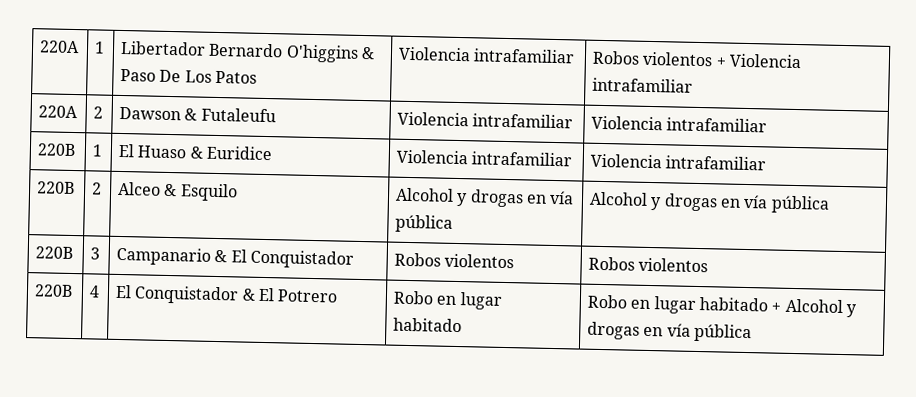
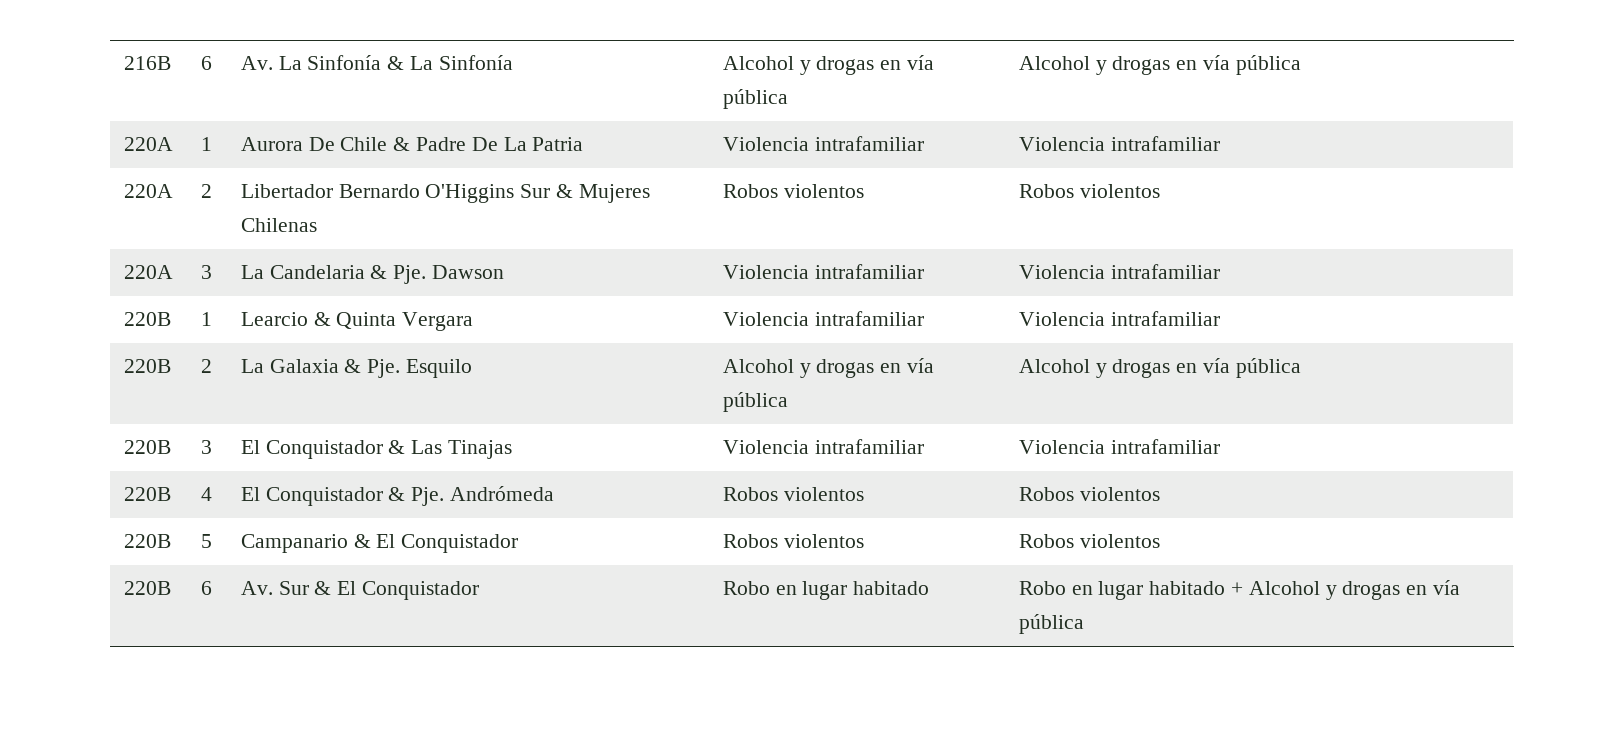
- 220A | 1 | Libertador Bernardo O'higgins & Paso De Los Patos | Violencia intrafamiliar | Robos violentos + Violencia intrafamiliar
+ 216B | 6 | Av. La Sinfonía & La Sinfonía | Alcohol y drogas en vía pública | Alcohol y drogas en vía pública
+ 220A | 1 | Aurora De Chile & Padre De La Patria | Violencia intrafamiliar | Violencia intrafamiliar
- 220A | 2 | Dawson & Futaleufu | Violencia intrafamiliar | Violencia intrafamiliar
+ 220A | 2 | Libertador Bernardo O'Higgins Sur & Mujeres Chilenas | Robos violentos | Robos violentos
+ 220A | 3 | La Candelaria & Pje. Dawson | Violencia intrafamiliar | Violencia intrafamiliar
- 220B | 1 | El Huaso & Euridice | Violencia intrafamiliar | Violencia intrafamiliar
+ 220B | 1 | Learcio & Quinta Vergara | Violencia intrafamiliar | Violencia intrafamiliar
- 220B | 2 | Alceo & Esquilo | Alcohol y drogas en vía pública | Alcohol y drogas en vía pública
+ 220B | 2 | La Galaxia & Pje. Esquilo | Alcohol y drogas en vía pública | Alcohol y drogas en vía pública
- 220B | 3 | Campanario & El Conquistador | Robos violentos | Robos violentos
+ 220B | 3 | El Conquistador & Las Tinajas | Violencia intrafamiliar | Violencia intrafamiliar
+ 220B | 4 | El Conquistador & Pje. Andrómeda | Robos violentos | Robos violentos
+ 220B | 5 | Campanario & El Conquistador | Robos violentos | Robos violentos
- 220B | 4 | El Conquistador & El Potrero | Robo en lugar habitado | Robo en lugar habitado + Alcohol y drogas en vía pública
+ 220B | 6 | Av. Sur & El Conquistador | Robo en lugar habitado | Robo en lugar habitado + Alcohol y drogas en vía pública

